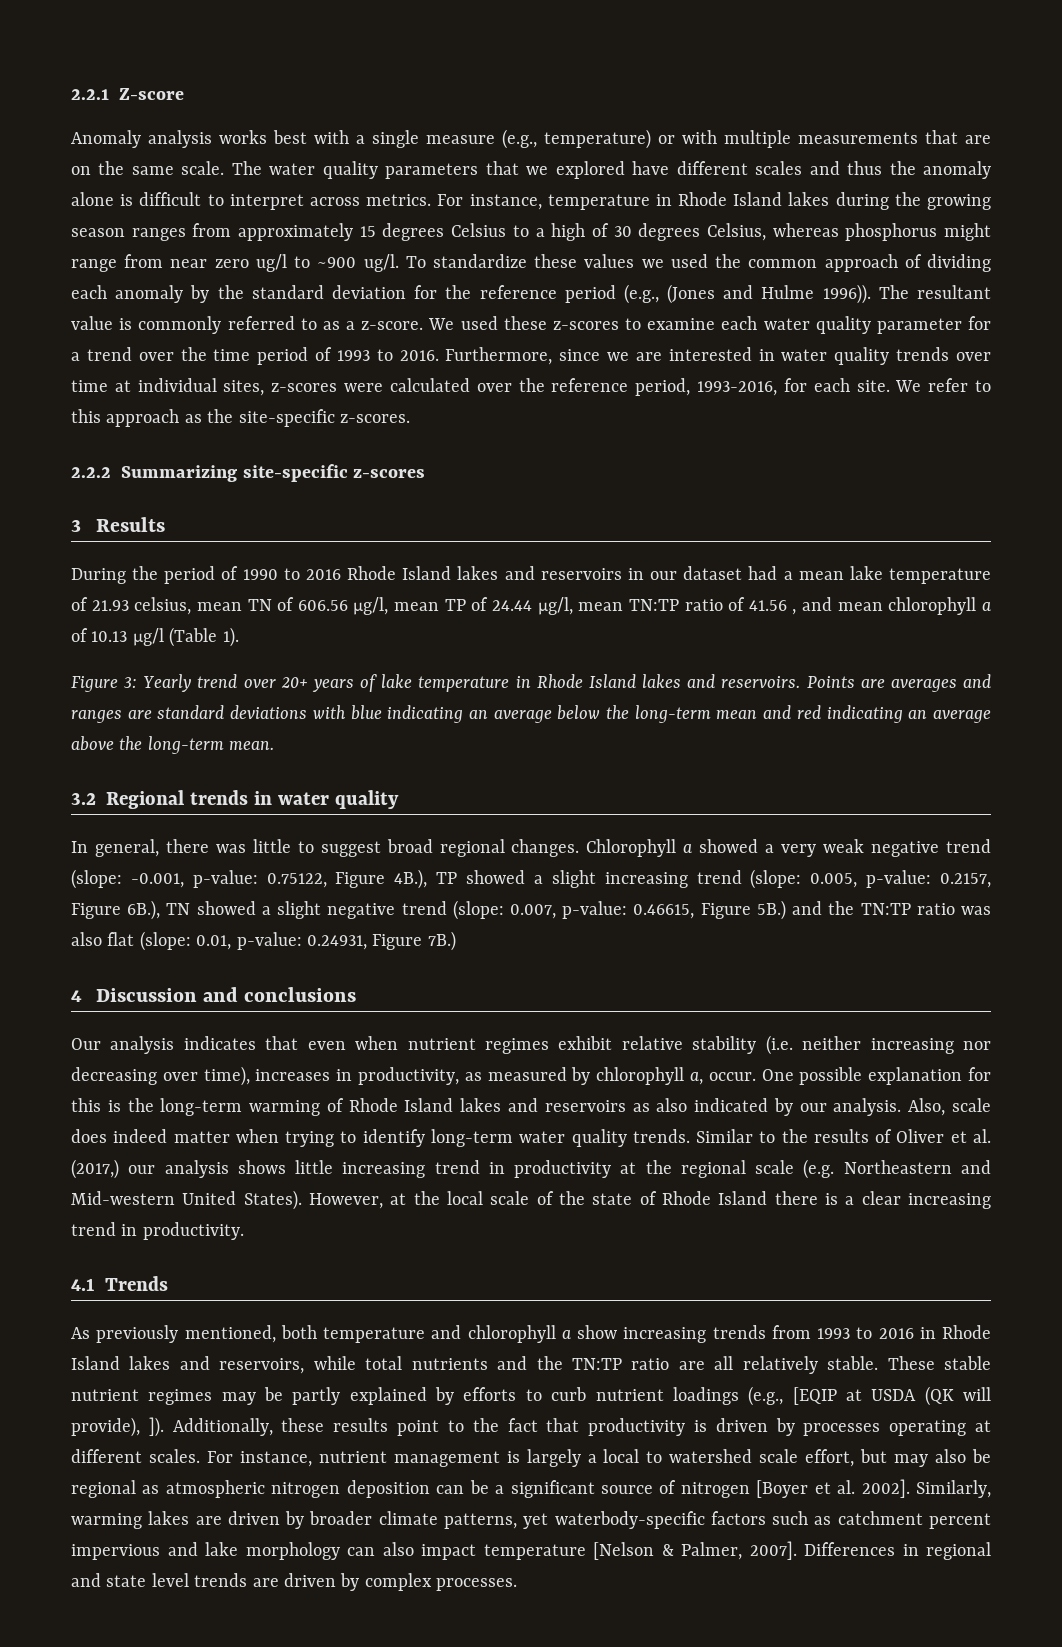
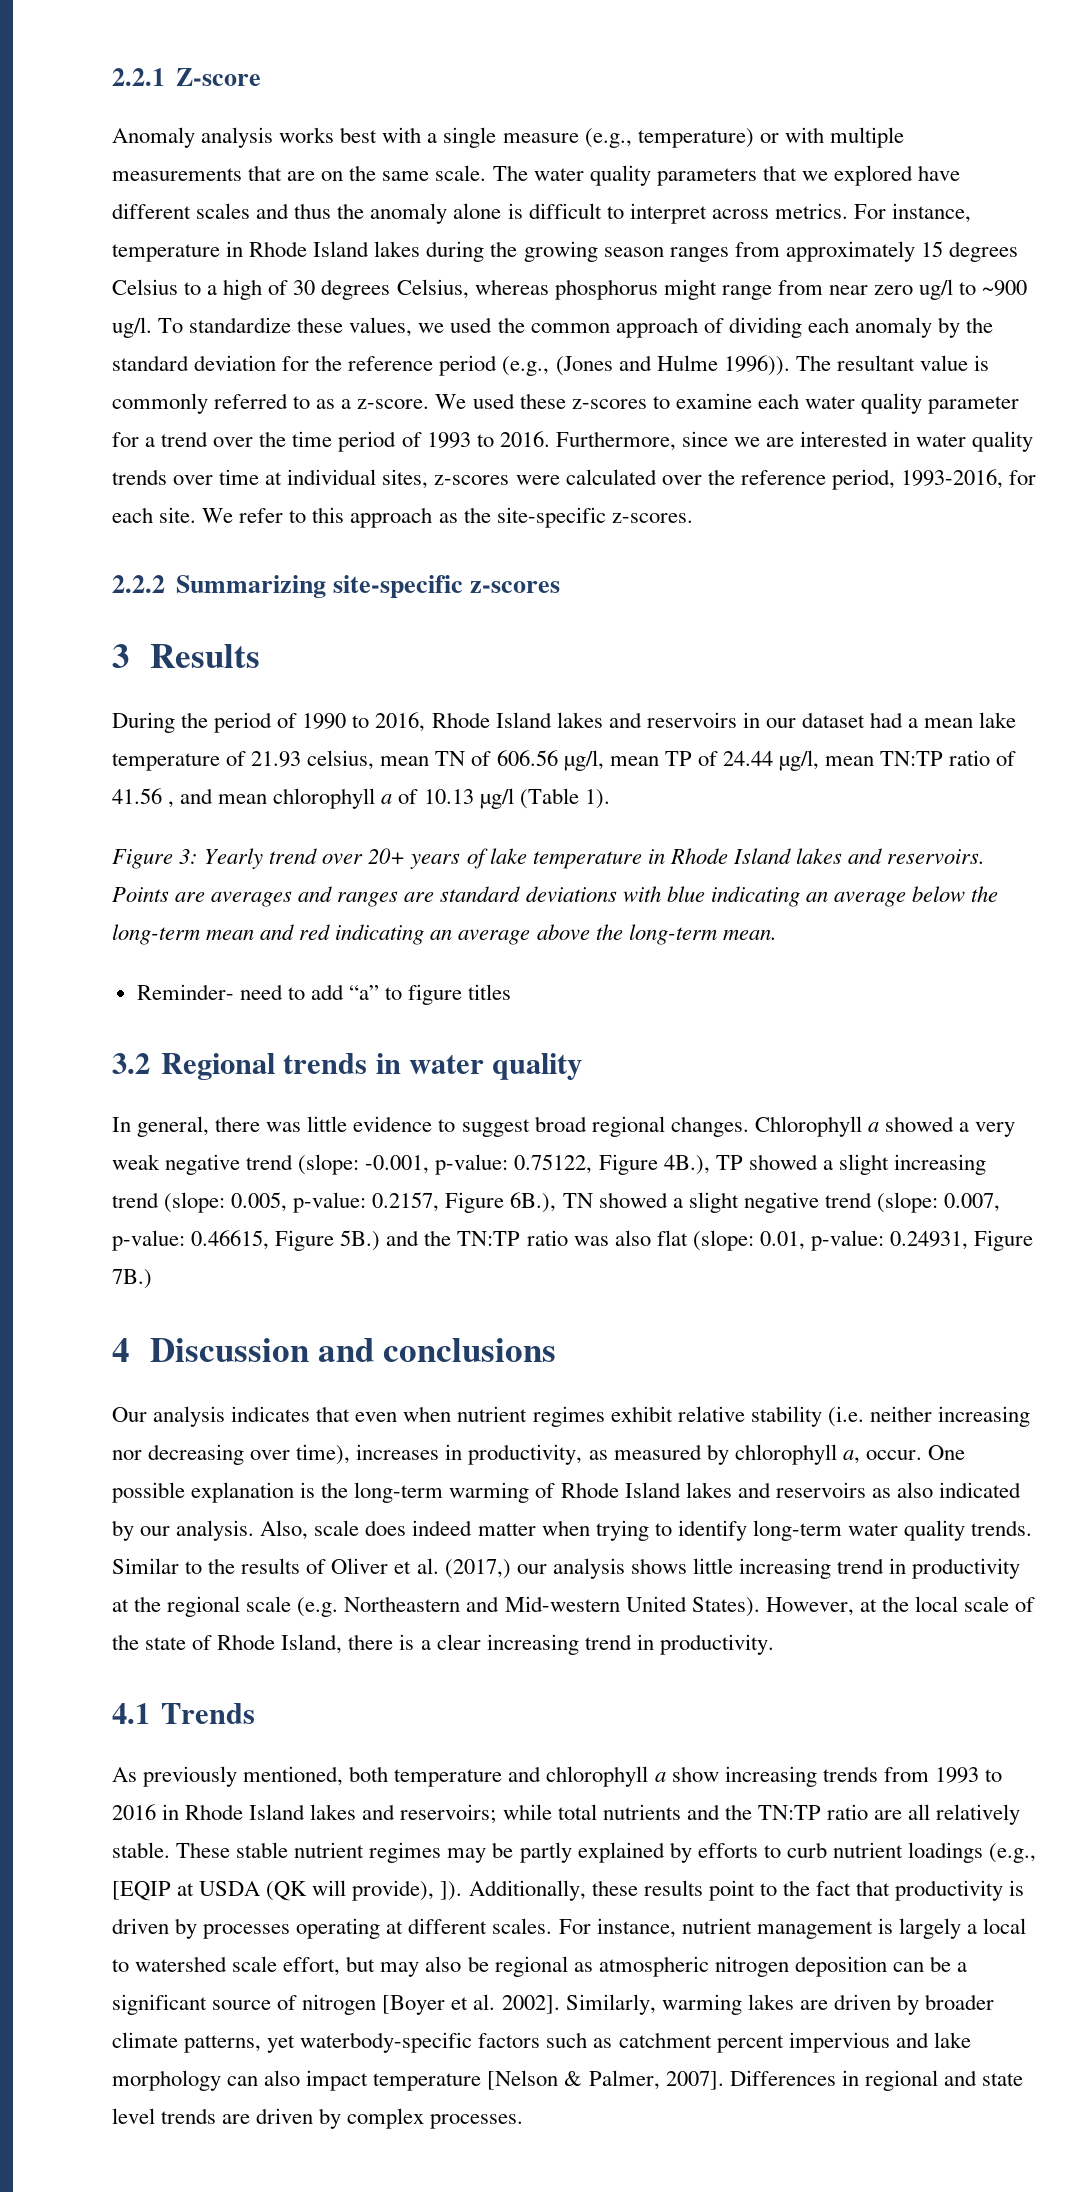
- To standardize these values we used the common approach of dividing each anomaly by the standard deviation for the reference period (e.g., (Jones and Hulme 1996)).
+ To standardize these values, we used the common approach of dividing each anomaly by the standard deviation for the reference period (e.g., (Jones and Hulme 1996)).
- During the period of 1990 to 2016 Rhode Island lakes and reservoirs in our dataset had a mean lake temperature of 21.93 celsius, mean TN of 606.56 µg/l, mean TP of 24.44 µg/l, mean TN:TP ratio of 41.56 , and mean chlorophyll a of 10.13 µg/l (Table 1).
+ During the period of 1990 to 2016, Rhode Island lakes and reservoirs in our dataset had a mean lake temperature of 21.93 celsius, mean TN of 606.56 µg/l, mean TP of 24.44 µg/l, mean TN:TP ratio of 41.56 , and mean chlorophyll a of 10.13 µg/l (Table 1).
+ Reminder- need to add “a” to figure titles
- In general, there was little to suggest broad regional changes.
+ In general, there was little evidence to suggest broad regional changes.
- One possible explanation for this is the long-term warming of Rhode Island lakes and reservoirs as also indicated by our analysis.
+ One possible explanation is the long-term warming of Rhode Island lakes and reservoirs as also indicated by our analysis.
- However, at the local scale of the state of Rhode Island there is a clear increasing trend in productivity.
+ However, at the local scale of the state of Rhode Island, there is a clear increasing trend in productivity.
- As previously mentioned, both temperature and chlorophyll a show increasing trends from 1993 to 2016 in Rhode Island lakes and reservoirs, while total nutrients and the TN:TP ratio are all relatively stable.
+ As previously mentioned, both temperature and chlorophyll a show increasing trends from 1993 to 2016 in Rhode Island lakes and reservoirs; while total nutrients and the TN:TP ratio are all relatively stable.

